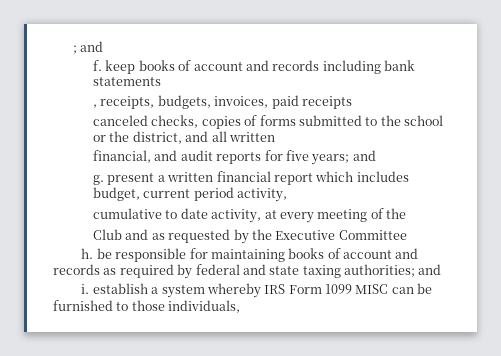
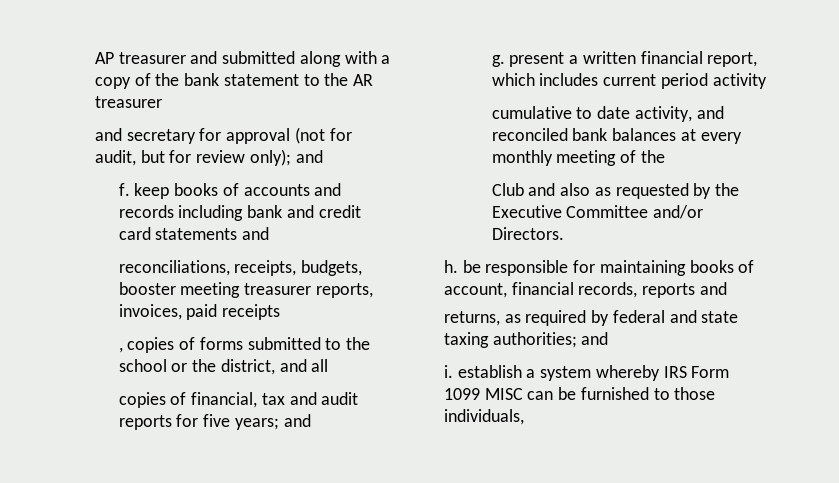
- ; and
+ AP treasurer and submitted along with a copy of the bank statement to the AR treasurer
+ and secretary for approval (not for audit, but for review only); and
- f. keep books of account and records including bank statements
- , receipts, budgets, invoices, paid receipts
+ f. keep books of accounts and records including bank and credit card statements and
+ reconciliations, receipts, budgets, booster meeting treasurer reports, invoices, paid receipts
- canceled checks, copies of forms submitted to the school or the district, and all written
- financial, and audit reports for five years; and
+ , copies of forms submitted to the school or the district, and all
+ copies of financial, tax and audit reports for five years; and
- g. present a written financial report which includes budget, current period activity,
+ g. present a written financial report, which includes current period activity
- cumulative to date activity, at every meeting of the
+ cumulative to date activity, and reconciled bank balances at every monthly meeting of the
- Club and as requested by the Executive Committee
+ Club and also as requested by the Executive Committee and/or Directors.
- h. be responsible for maintaining books of account and records as required by federal and state taxing authorities; and
+ h. be responsible for maintaining books of account, financial records, reports and
+ returns, as required by federal and state taxing authorities; and

